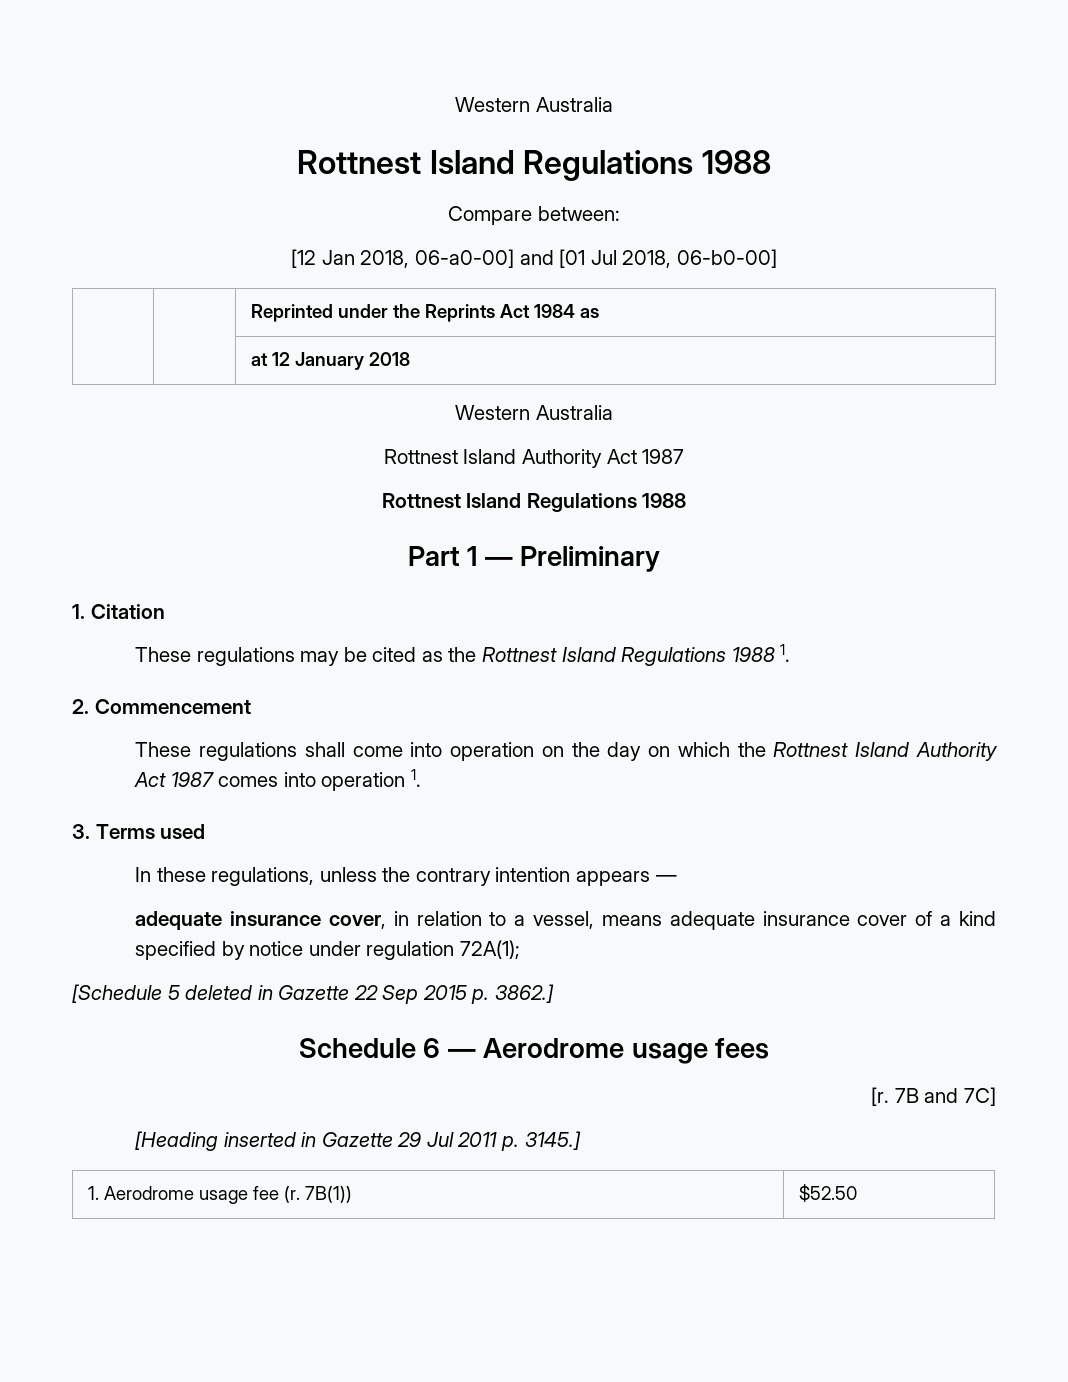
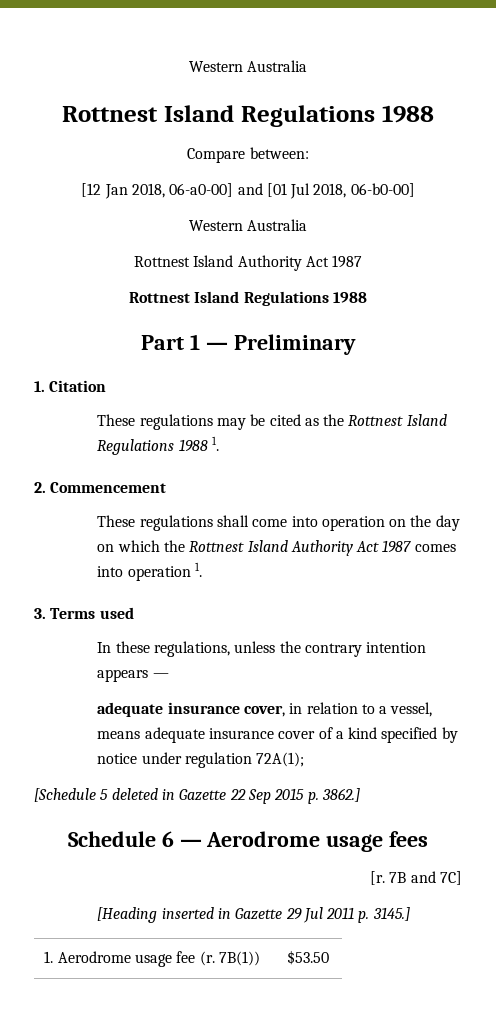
- | | Reprinted under the Reprints Act 1984 as
- | | at 12 January 2018
- 1. Aerodrome usage fee (r. 7B(1)) | $52.50
+ 1. Aerodrome usage fee (r. 7B(1)) | $53.50

